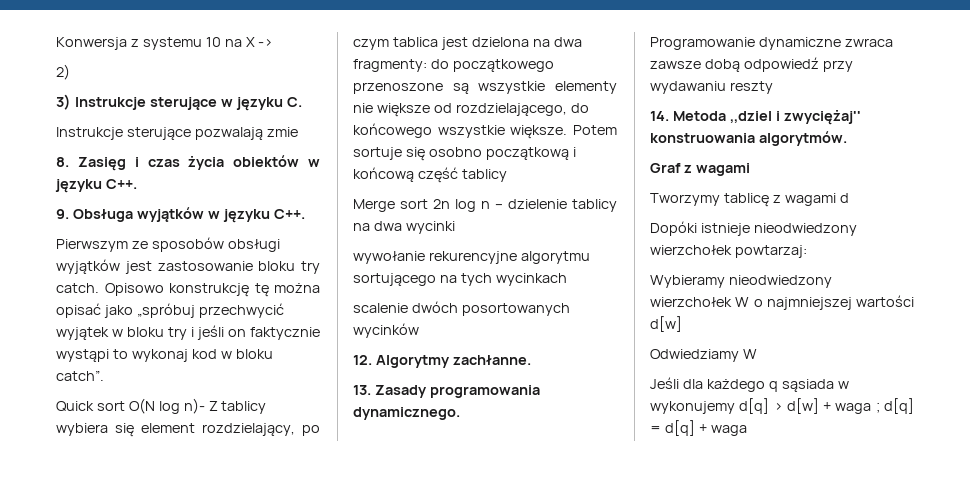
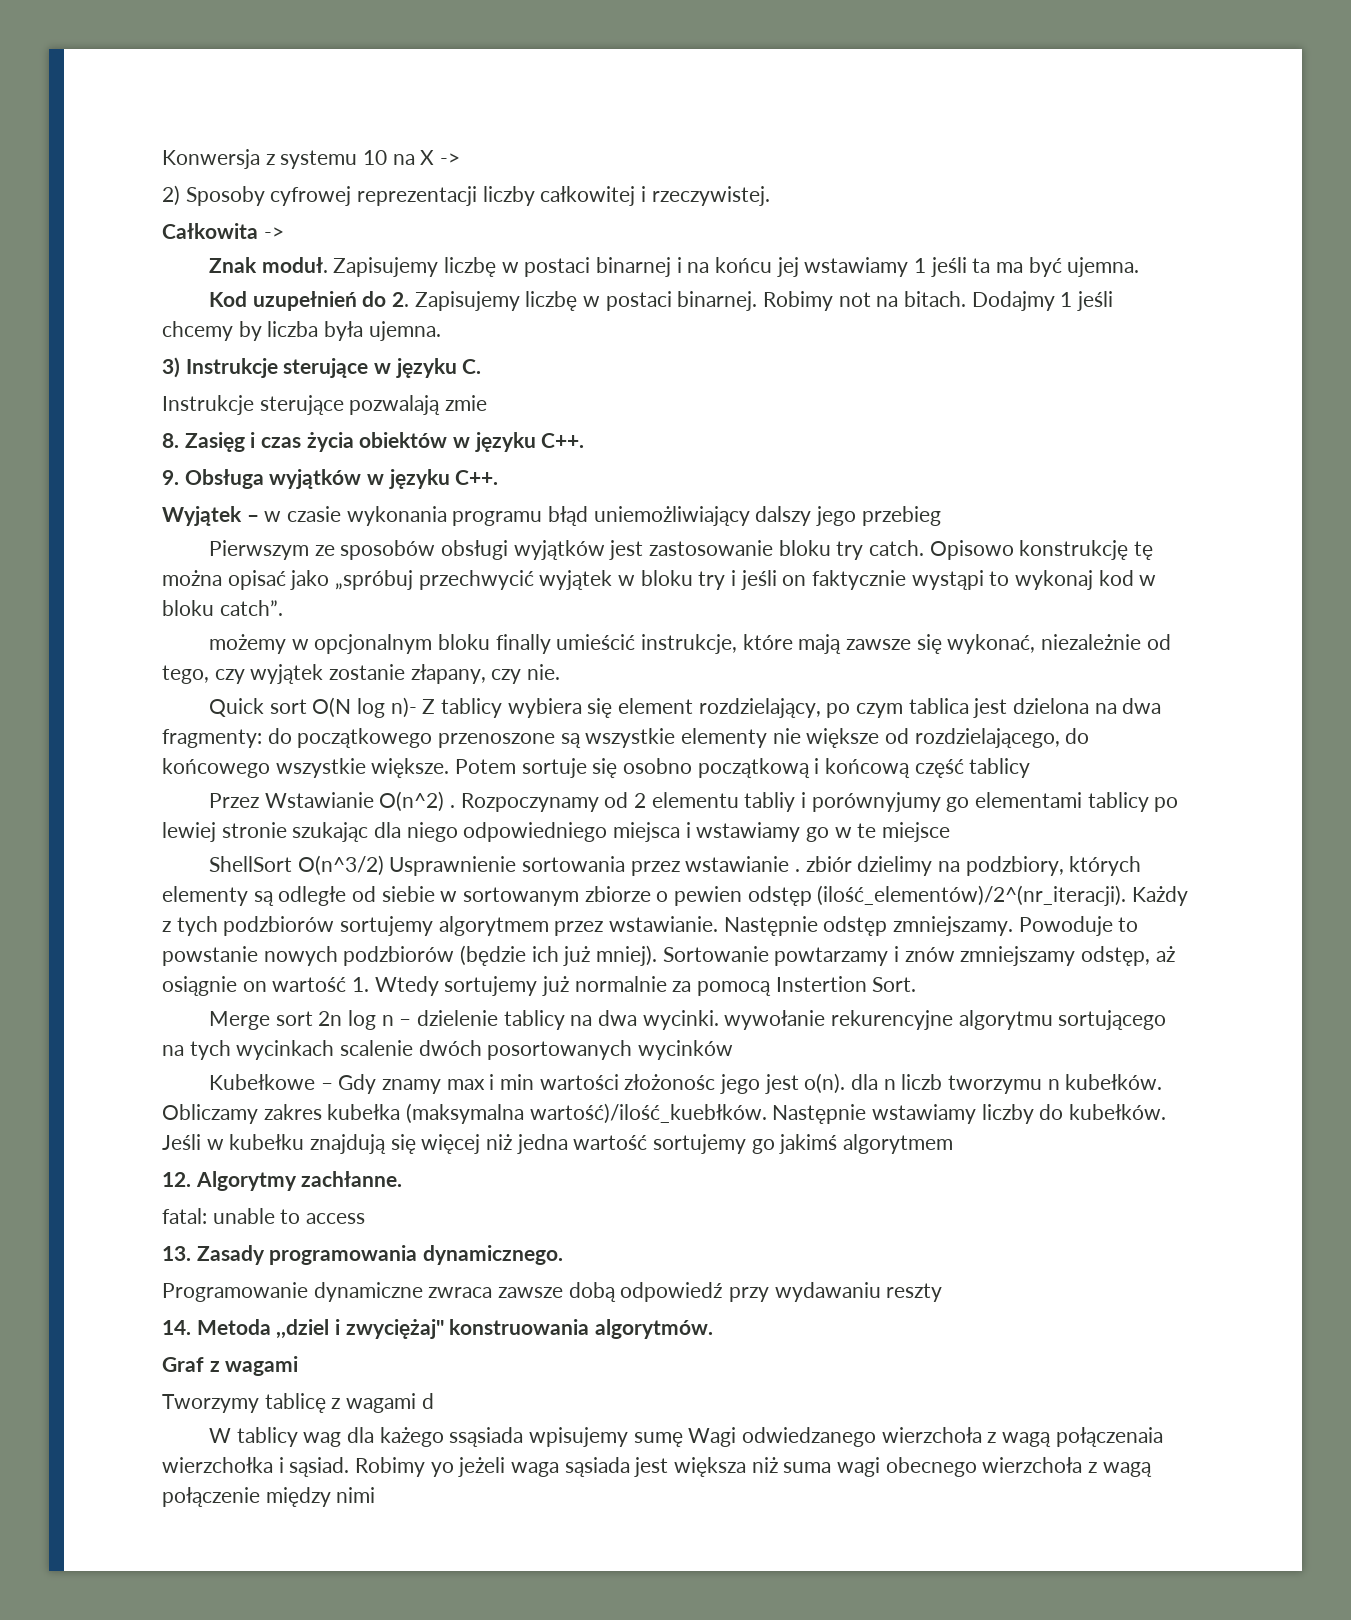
- 2)
+ 2) Sposoby cyfrowej reprezentacji liczby całkowitej i rzeczywistej.
+ Całkowita ->
+ Znak moduł. Zapisujemy liczbę w postaci binarnej i na końcu jej wstawiamy 1 jeśli ta ma być ujemna.
+ Kod uzupełnień do 2. Zapisujemy liczbę w postaci binarnej. Robimy not na bitach. Dodajmy 1 jeśli chcemy by liczba była ujemna.
+ Wyjątek – w czasie wykonania programu błąd uniemożliwiający dalszy jego przebieg
+ możemy w opcjonalnym bloku finally umieścić instrukcje, które mają zawsze się wykonać, niezależnie od tego, czy wyjątek zostanie złapany, czy nie.
+ Przez Wstawianie O(n^2) . Rozpoczynamy od 2 elementu tabliy i porównyjumy go elementami tablicy po lewiej stronie szukając dla niego odpowiedniego miejsca i wstawiamy go w te miejsce
+ ShellSort O(n^3/2) Usprawnienie sortowania przez wstawianie . zbiór dzielimy na podzbiory, których elementy są odległe od siebie w sortowanym zbiorze o pewien odstęp (ilość_elementów)/2^(nr_iteracji). Każdy z tych podzbiorów sortujemy algorytmem przez wstawianie. Następnie odstęp zmniejszamy. Powoduje to powstanie nowych podzbiorów (będzie ich już mniej). Sortowanie powtarzamy i znów zmniejszamy odstęp, aż osiągnie on wartość 1. Wtedy sortujemy już normalnie za pomocą Instertion Sort.
- Merge sort 2n log n – dzielenie tablicy na dwa wycinki
- wywołanie rekurencyjne algorytmu sortującego na tych wycinkach
- scalenie dwóch posortowanych wycinków
+ Merge sort 2n log n – dzielenie tablicy na dwa wycinki. wywołanie rekurencyjne algorytmu sortującego na tych wycinkach scalenie dwóch posortowanych wycinków
+ Kubełkowe – Gdy znamy max i min wartości złożonośc jego jest o(n). dla n liczb tworzymu n kubełków. Obliczamy zakres kubełka (maksymalna wartość)/ilość_kuebłków. Następnie wstawiamy liczby do kubełków. Jeśli w kubełku znajdują się więcej niż jedna wartość sortujemy go jakimś algorytmem
+ fatal: unable to access
- Dopóki istnieje nieodwiedzony wierzchołek powtarzaj:
- Wybieramy nieodwiedzony wierzchołek W o najmniejszej wartości d[w]
- Odwiedziamy W
- Jeśli dla każdego q sąsiada w wykonujemy d[q] > d[w] + waga ; d[q] = d[q] + waga
+ W tablicy wag dla każego ssąsiada wpisujemy sumę Wagi odwiedzanego wierzchoła z wagą połączenaia wierzchołka i sąsiad. Robimy yo jeżeli waga sąsiada jest większa niż suma wagi obecnego wierzchoła z wagą połączenie między nimi

